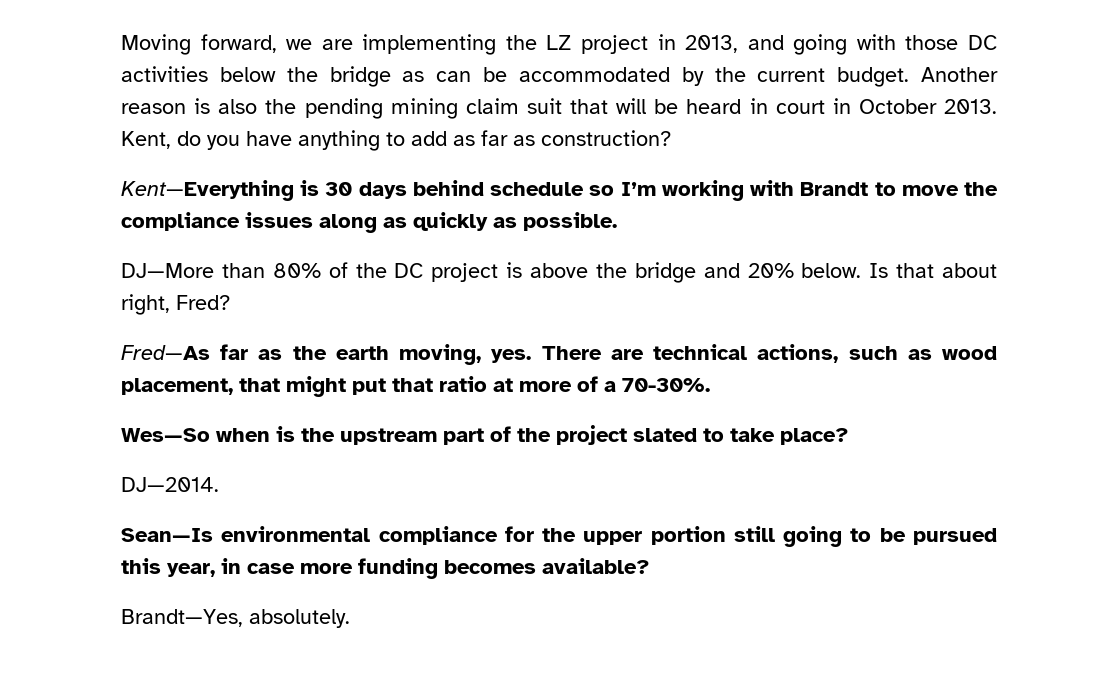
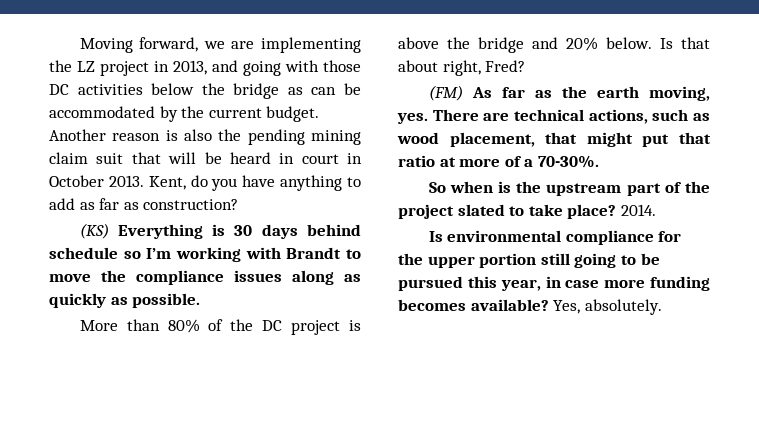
- Kent—Everything is 30 days behind schedule so I’m working with Brandt to move the compliance issues along as quickly as possible.
+ (KS) Everything is 30 days behind schedule so I’m working with Brandt to move the compliance issues along as quickly as possible.
- DJ—More than 80% of the DC project is above the bridge and 20% below.
+ More than 80% of the DC project is above the bridge and 20% below.
- Fred—As far as the earth moving, yes.
+ (FM) As far as the earth moving, yes.
- Wes—So when is the upstream part of the project slated to take place?
- DJ—2014.
- Sean—Is environmental compliance for the upper portion still going to be pursued this year, in case more funding becomes available?
- Brandt—Yes, absolutely.
+ So when is the upstream part of the project slated to take place? 2014.
+ Is environmental compliance for the upper portion still going to be pursued this year, in case more funding becomes available? Yes, absolutely.

